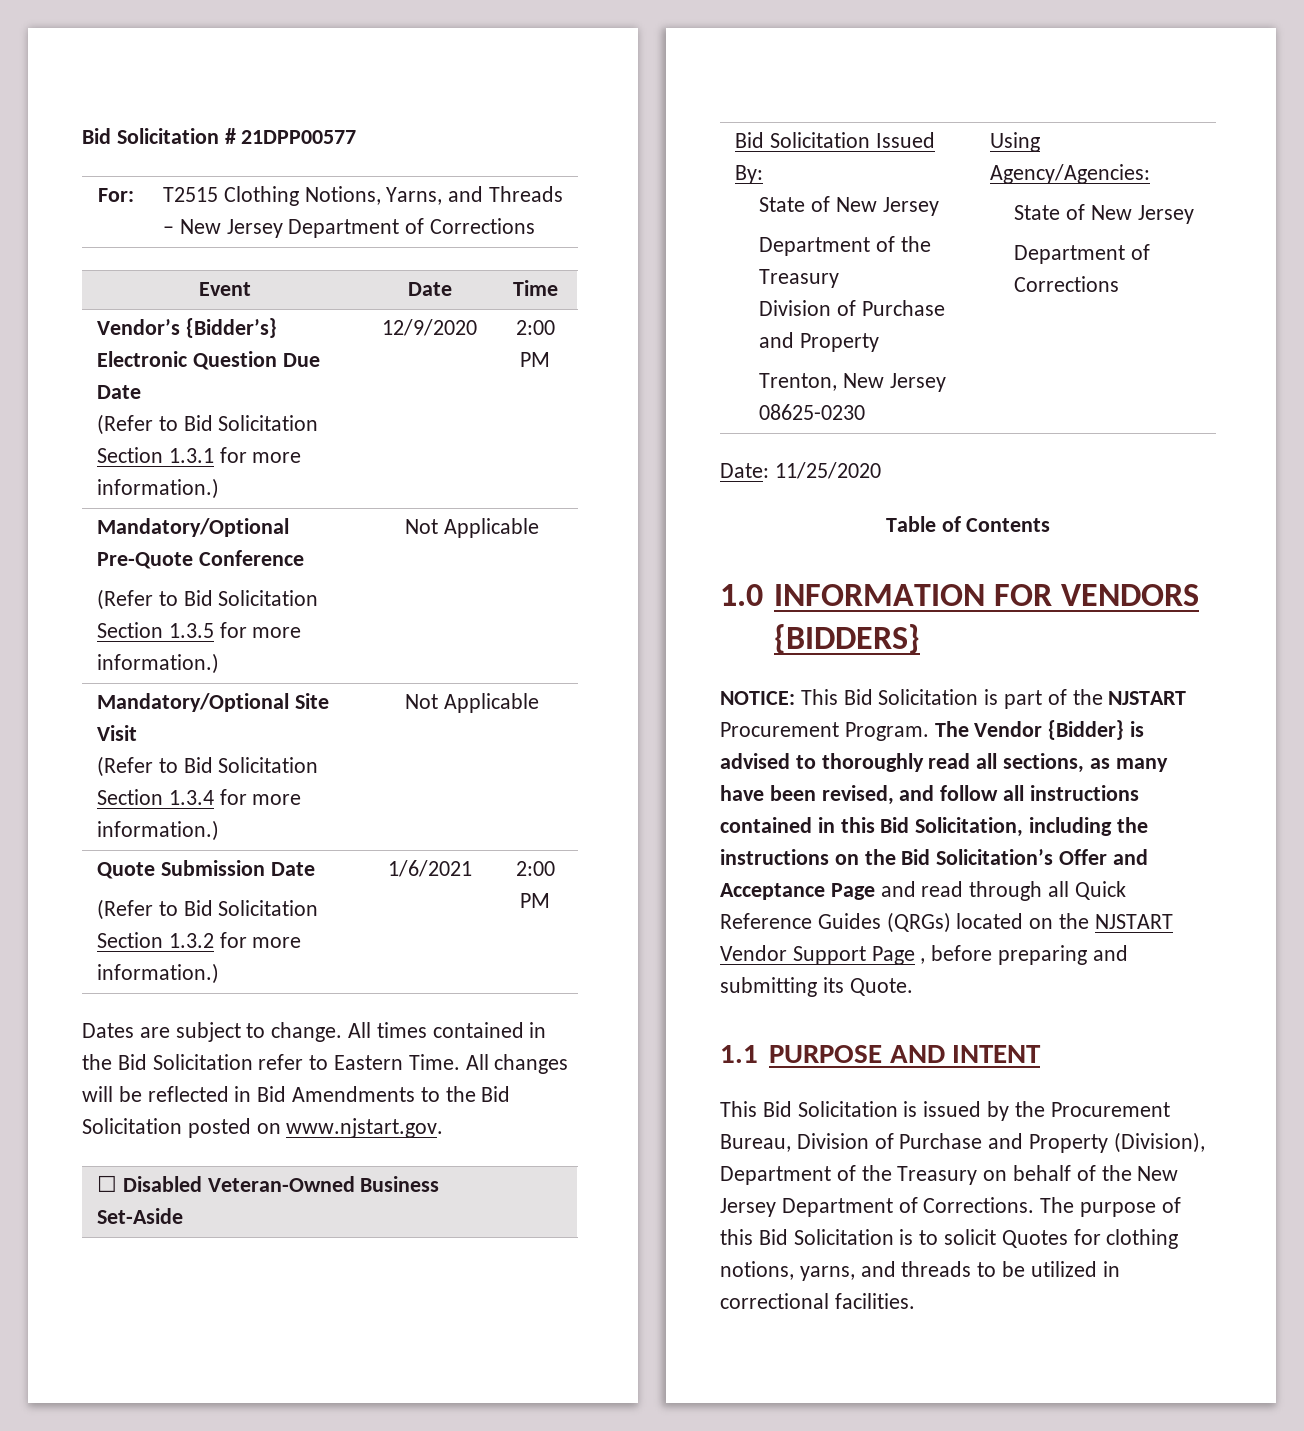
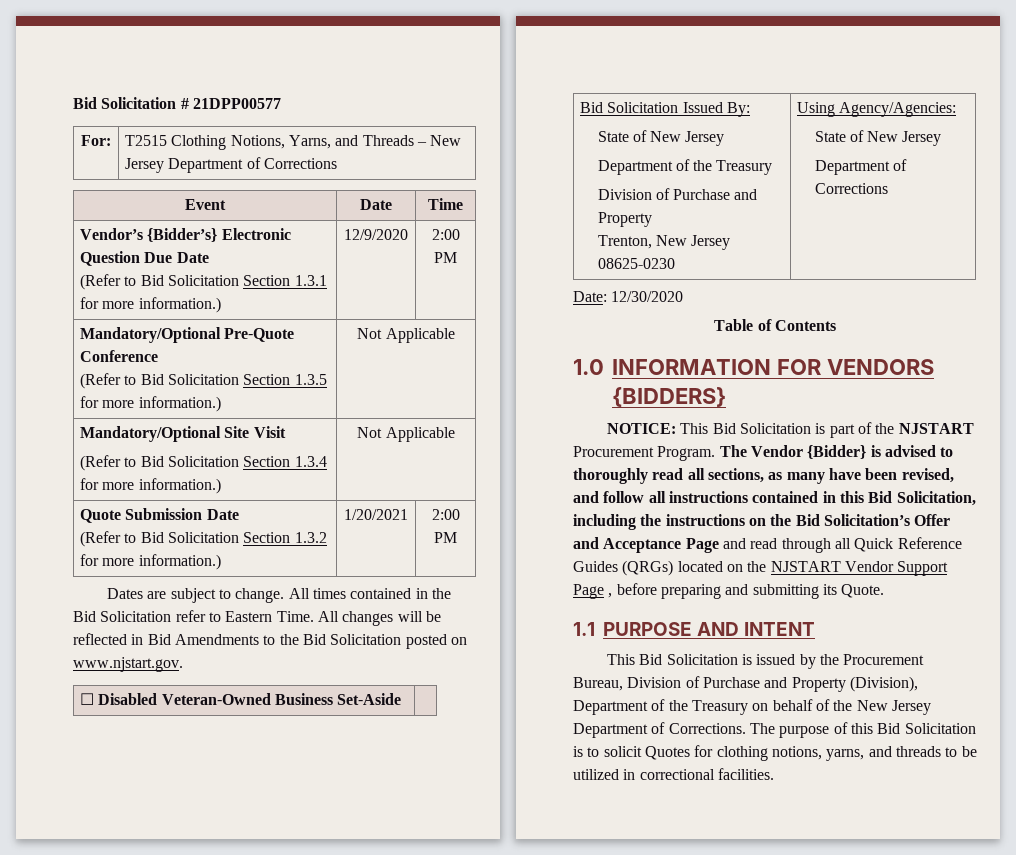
  Quote Submission Date
- (Refer to Bid Solicitation Section 1.3.2 for more information.) | 1/6/2021 | 2:00 PM
+ (Refer to Bid Solicitation Section 1.3.2 for more information.) | 1/20/2021 | 2:00 PM
- Date: 11/25/2020
+ Date: 12/30/2020

